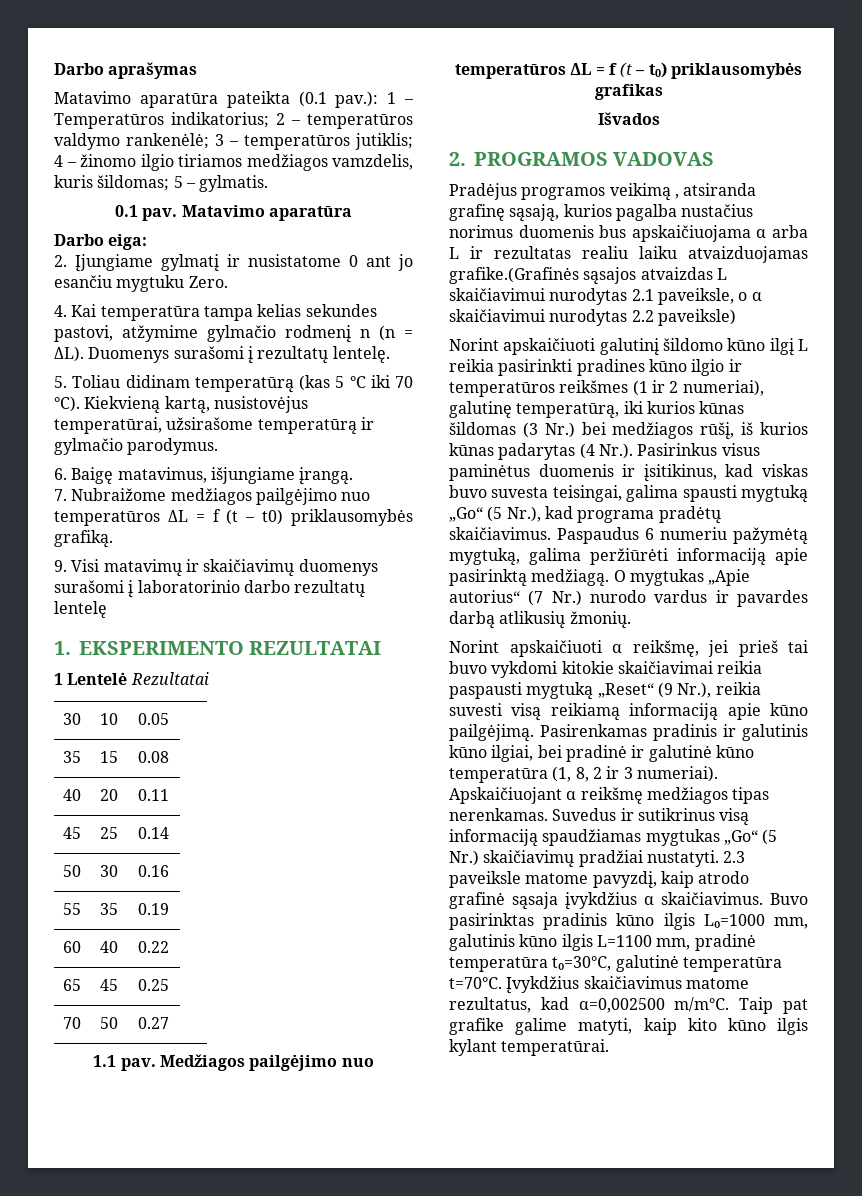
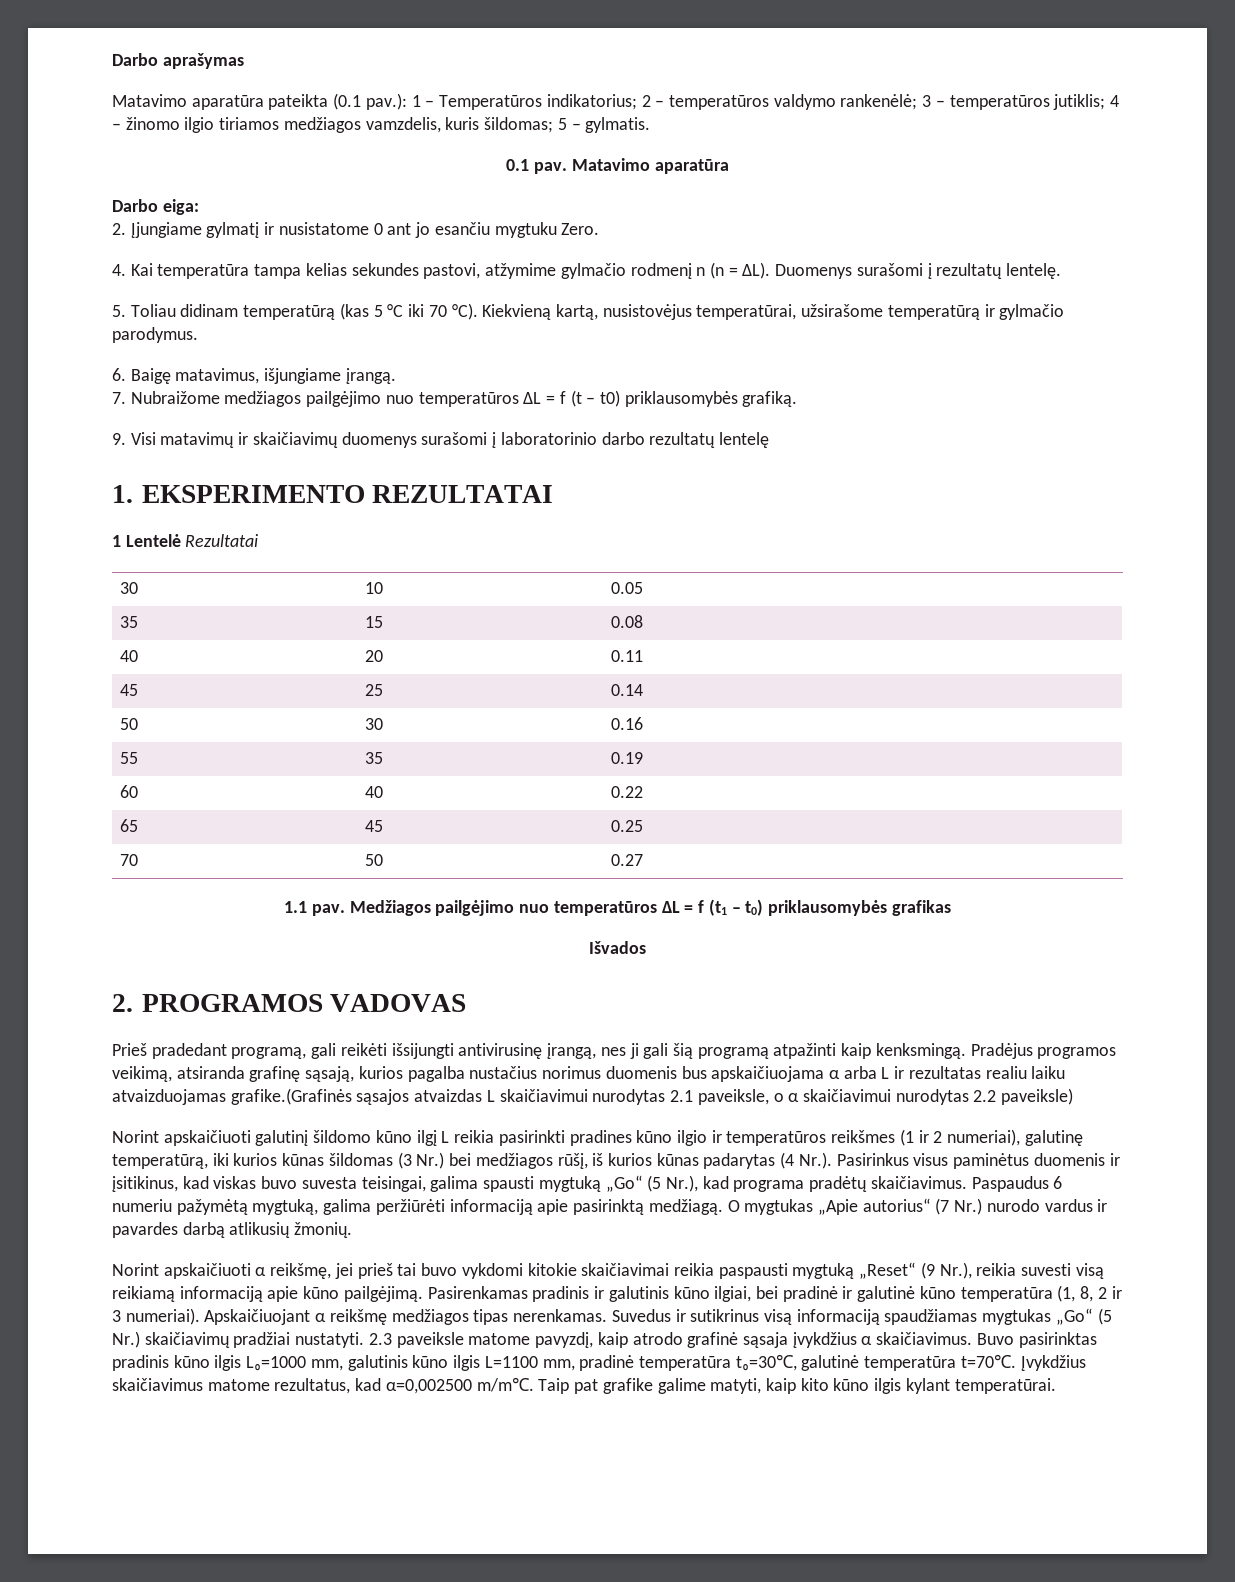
- Medžiagos pailgėjimo nuo temperatūros ΔL = f (t – t0) priklausomybės grafikas
+ Medžiagos pailgėjimo nuo temperatūros ΔL = f (t1 – t0) priklausomybės grafikas
- Pradėjus programos veikimą , atsiranda grafinę sąsają, kurios pagalba nustačius norimus duomenis bus apskaičiuojama α arba L ir rezultatas realiu laiku atvaizduojamas grafike.(Grafinės sąsajos atvaizdas L skaičiavimui nurodytas 2.1 paveiksle, o α skaičiavimui nurodytas 2.2 paveiksle)
+ Prieš pradedant programą, gali reikėti išsijungti antivirusinę įrangą, nes ji gali šią programą atpažinti kaip kenksmingą. Pradėjus programos veikimą, atsiranda grafinę sąsają, kurios pagalba nustačius norimus duomenis bus apskaičiuojama α arba L ir rezultatas realiu laiku atvaizduojamas grafike.(Grafinės sąsajos atvaizdas L skaičiavimui nurodytas 2.1 paveiksle, o α skaičiavimui nurodytas 2.2 paveiksle)

